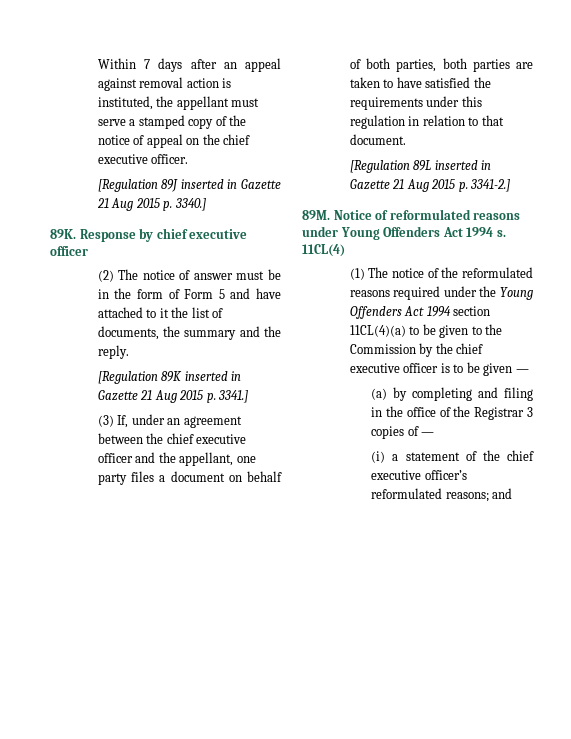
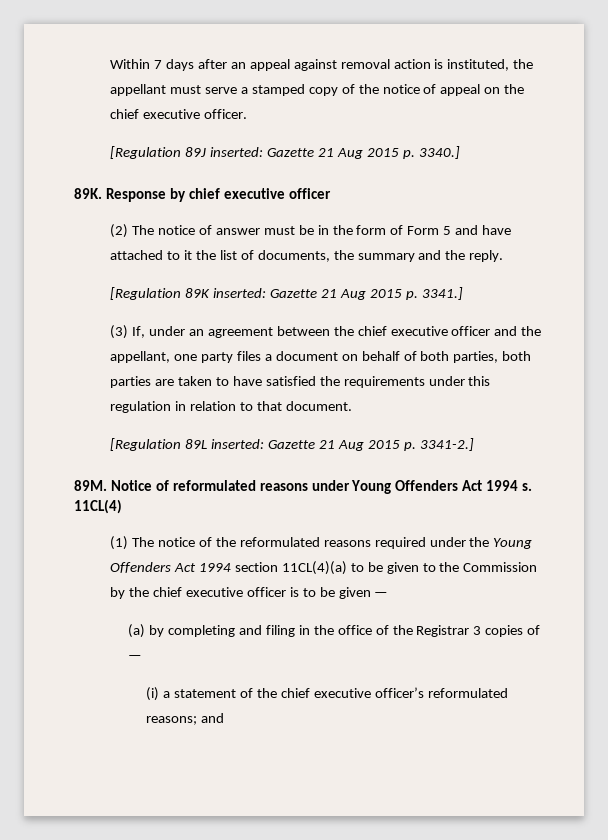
- [Regulation 89J inserted in Gazette 21 Aug 2015 p. 3340.]
+ [Regulation 89J inserted: Gazette 21 Aug 2015 p. 3340.]
- [Regulation 89K inserted in Gazette 21 Aug 2015 p. 3341.]
+ [Regulation 89K inserted: Gazette 21 Aug 2015 p. 3341.]
- [Regulation 89L inserted in Gazette 21 Aug 2015 p. 3341-2.]
+ [Regulation 89L inserted: Gazette 21 Aug 2015 p. 3341-2.]

